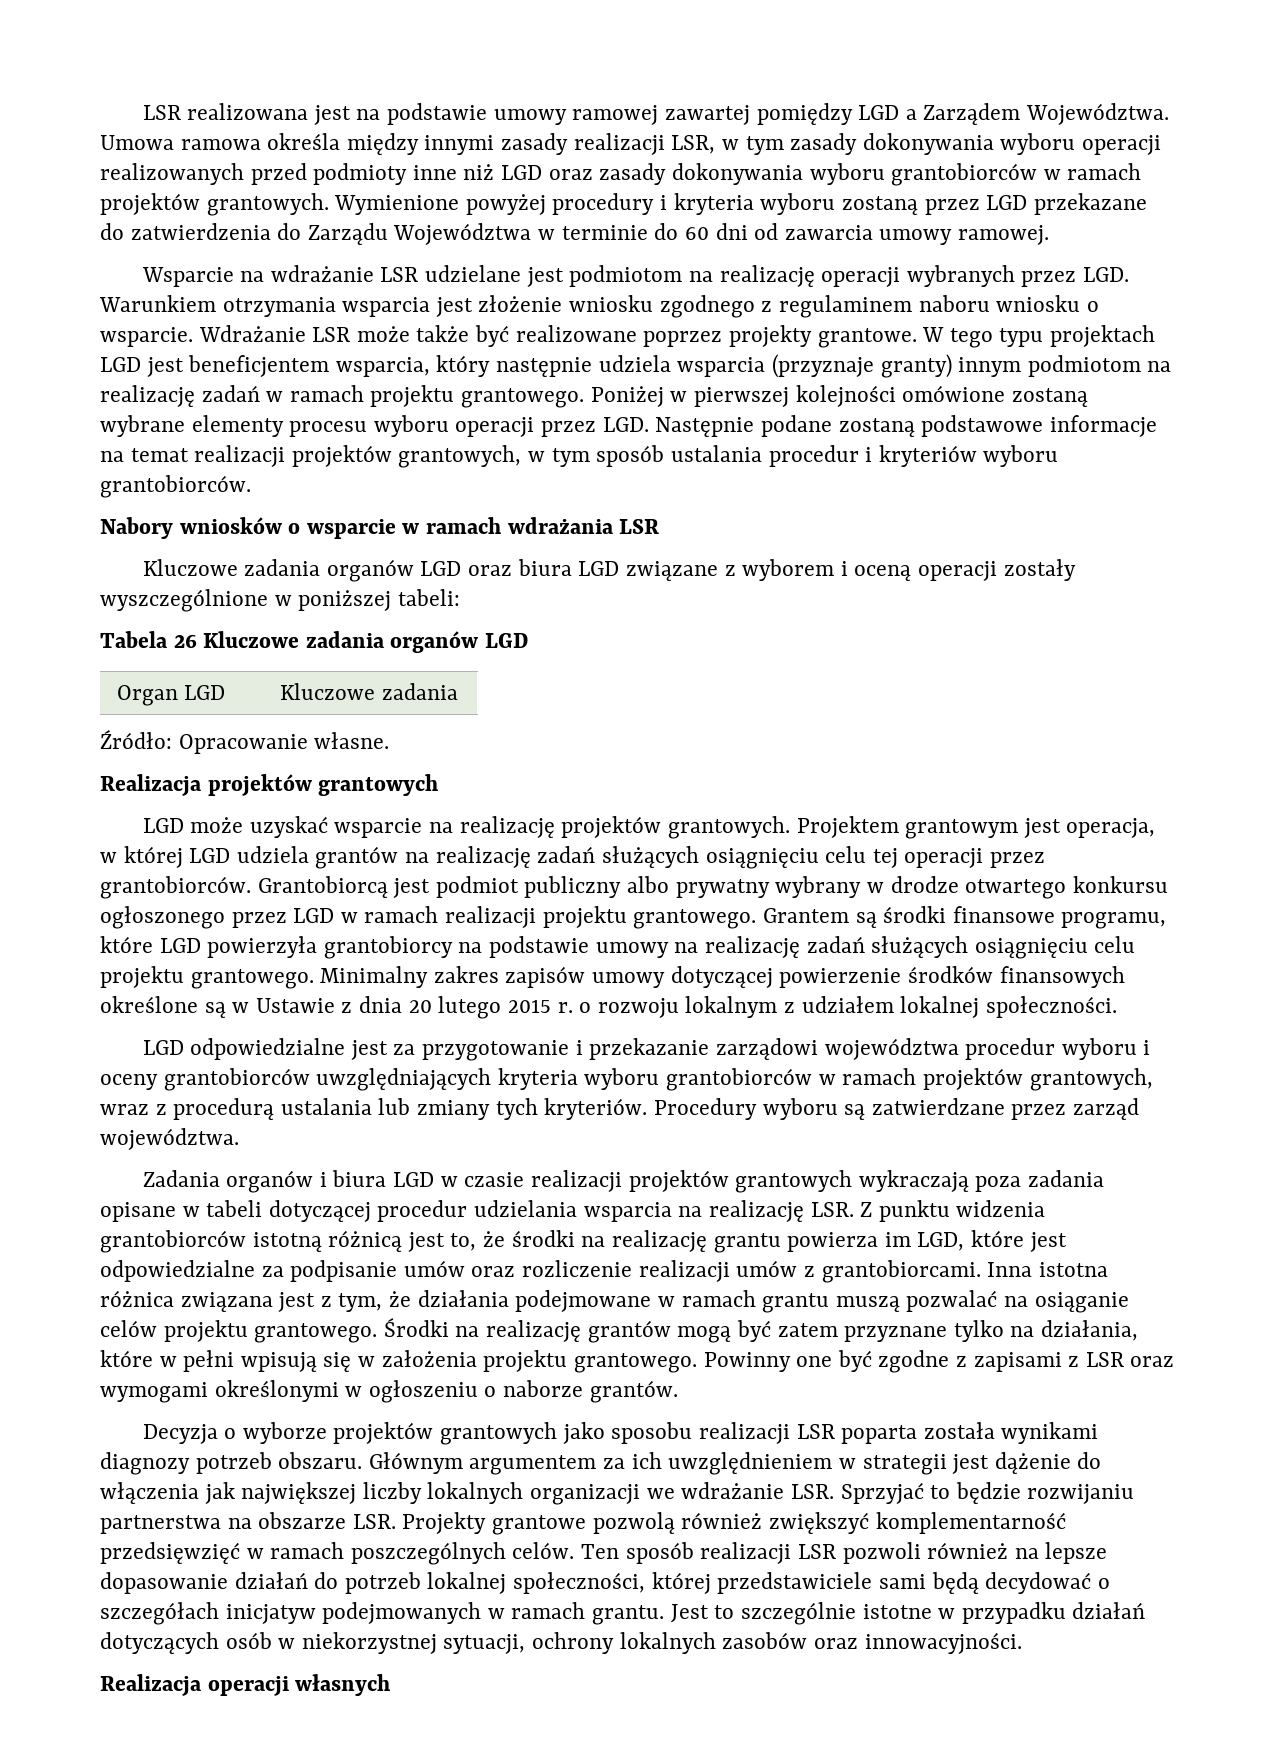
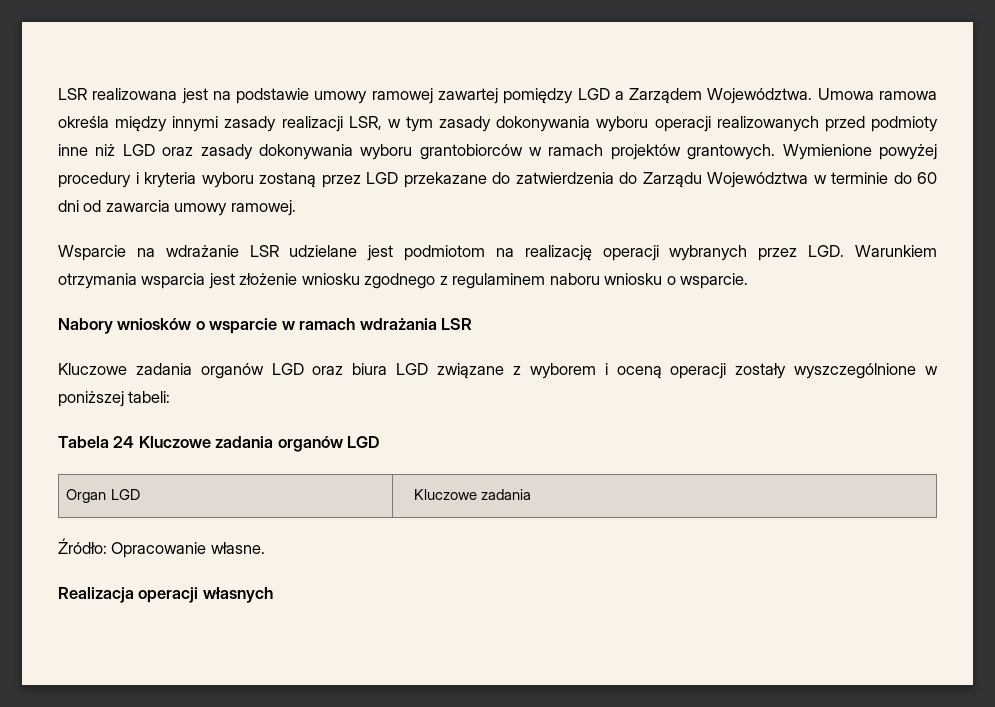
- Wdrażanie LSR może także być realizowane poprzez projekty grantowe. W tego typu projektach LGD jest beneficjentem wsparcia, który następnie udziela wsparcia (przyznaje granty) innym podmiotom na realizację zadań w ramach projektu grantowego. Poniżej w pierwszej kolejności omówione zostaną wybrane elementy procesu wyboru operacji przez LGD. Następnie podane zostaną podstawowe informacje na temat realizacji projektów grantowych, w tym sposób ustalania procedur i kryteriów wyboru grantobiorców.
- Tabela 26 Kluczowe zadania organów LGD
+ Tabela 24 Kluczowe zadania organów LGD
- Realizacja projektów grantowych
- LGD może uzyskać wsparcie na realizację projektów grantowych. Projektem grantowym jest operacja, w której LGD udziela grantów na realizację zadań służących osiągnięciu celu tej operacji przez grantobiorców. Grantobiorcą jest podmiot publiczny albo prywatny wybrany w drodze otwartego konkursu ogłoszonego przez LGD w ramach realizacji projektu grantowego. Grantem są środki finansowe programu, które LGD powierzyła grantobiorcy na podstawie umowy na realizację zadań służących osiągnięciu celu projektu grantowego. Minimalny zakres zapisów umowy dotyczącej powierzenie środków finansowych określone są w Ustawie z dnia 20 lutego 2015 r. o rozwoju lokalnym z udziałem lokalnej społeczności.
- LGD odpowiedzialne jest za przygotowanie i przekazanie zarządowi województwa procedur wyboru i oceny grantobiorców uwzględniających kryteria wyboru grantobiorców w ramach projektów grantowych, wraz z procedurą ustalania lub zmiany tych kryteriów. Procedury wyboru są zatwierdzane przez zarząd województwa.
- Zadania organów i biura LGD w czasie realizacji projektów grantowych wykraczają poza zadania opisane w tabeli dotyczącej procedur udzielania wsparcia na realizację LSR. Z punktu widzenia grantobiorców istotną różnicą jest to, że środki na realizację grantu powierza im LGD, które jest odpowiedzialne za podpisanie umów oraz rozliczenie realizacji umów z grantobiorcami. Inna istotna różnica związana jest z tym, że działania podejmowane w ramach grantu muszą pozwalać na osiąganie celów projektu grantowego. Środki na realizację grantów mogą być zatem przyznane tylko na działania, które w pełni wpisują się w założenia projektu grantowego. Powinny one być zgodne z zapisami z LSR oraz wymogami określonymi w ogłoszeniu o naborze grantów.
- Decyzja o wyborze projektów grantowych jako sposobu realizacji LSR poparta została wynikami diagnozy potrzeb obszaru. Głównym argumentem za ich uwzględnieniem w strategii jest dążenie do włączenia jak największej liczby lokalnych organizacji we wdrażanie LSR. Sprzyjać to będzie rozwijaniu partnerstwa na obszarze LSR. Projekty grantowe pozwolą również zwiększyć komplementarność przedsięwzięć w ramach poszczególnych celów. Ten sposób realizacji LSR pozwoli również na lepsze dopasowanie działań do potrzeb lokalnej społeczności, której przedstawiciele sami będą decydować o szczegółach inicjatyw podejmowanych w ramach grantu. Jest to szczególnie istotne w przypadku działań dotyczących osób w niekorzystnej sytuacji, ochrony lokalnych zasobów oraz innowacyjności.

